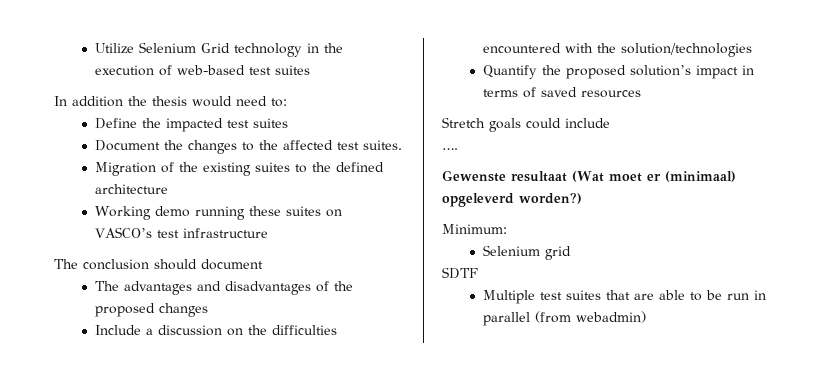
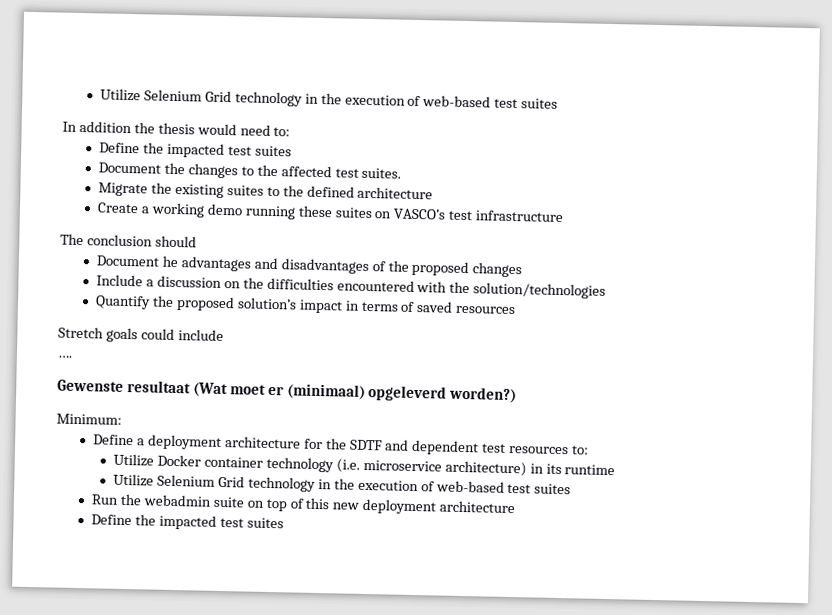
- Migration of the existing suites to the defined architecture
+ Migrate the existing suites to the defined architecture
- Working demo running these suites on VASCO’s test infrastructure
+ Create a working demo running these suites on VASCO’s test infrastructure
- The conclusion should document
- The advantages and disadvantages of the proposed changes
+ The conclusion should
+ Document he advantages and disadvantages of the proposed changes
- Selenium grid
- SDTF
- Multiple test suites that are able to be run in parallel (from webadmin)
+ Define a deployment architecture for the SDTF and dependent test resources to:
+ Utilize Docker container technology (i.e. microservice architecture) in its runtime
+ Utilize Selenium Grid technology in the execution of web-based test suites
+ Run the webadmin suite on top of this new deployment architecture
+ Define the impacted test suites

